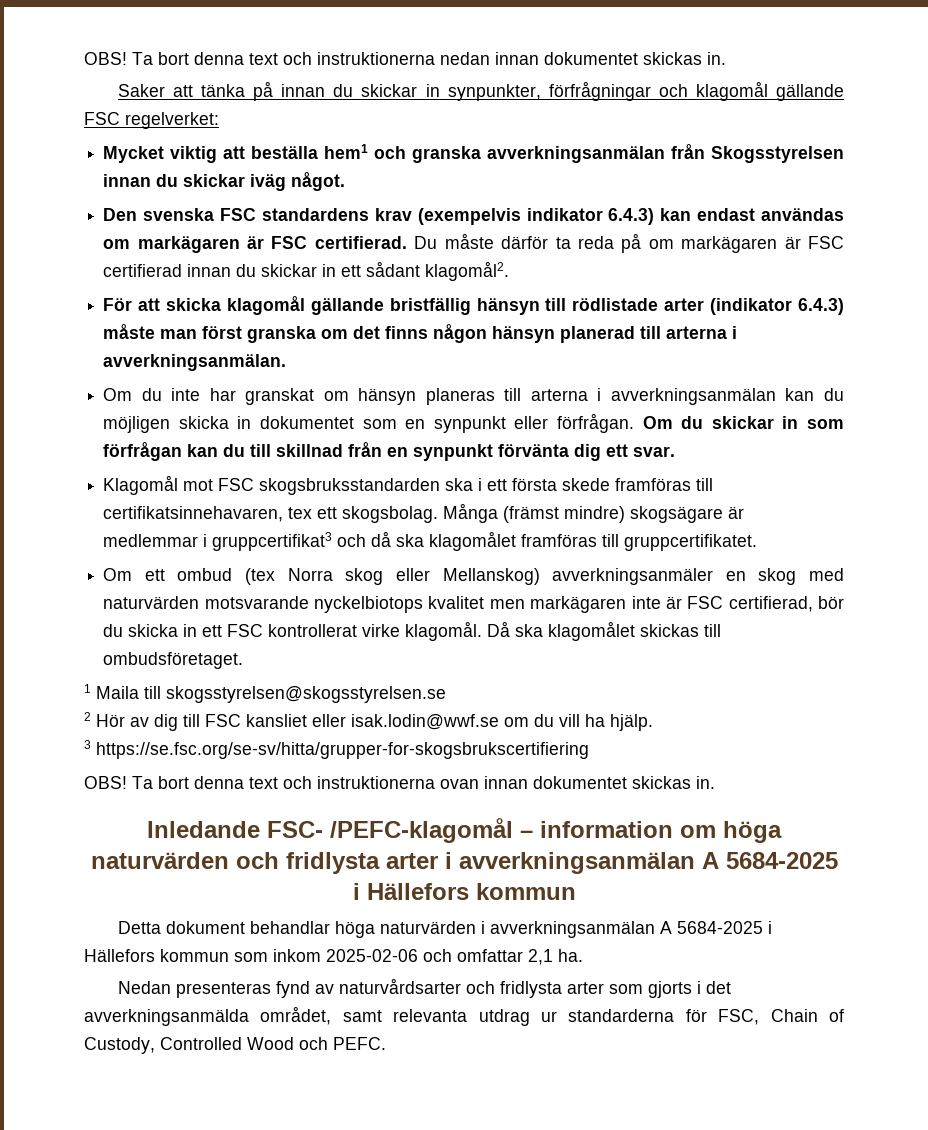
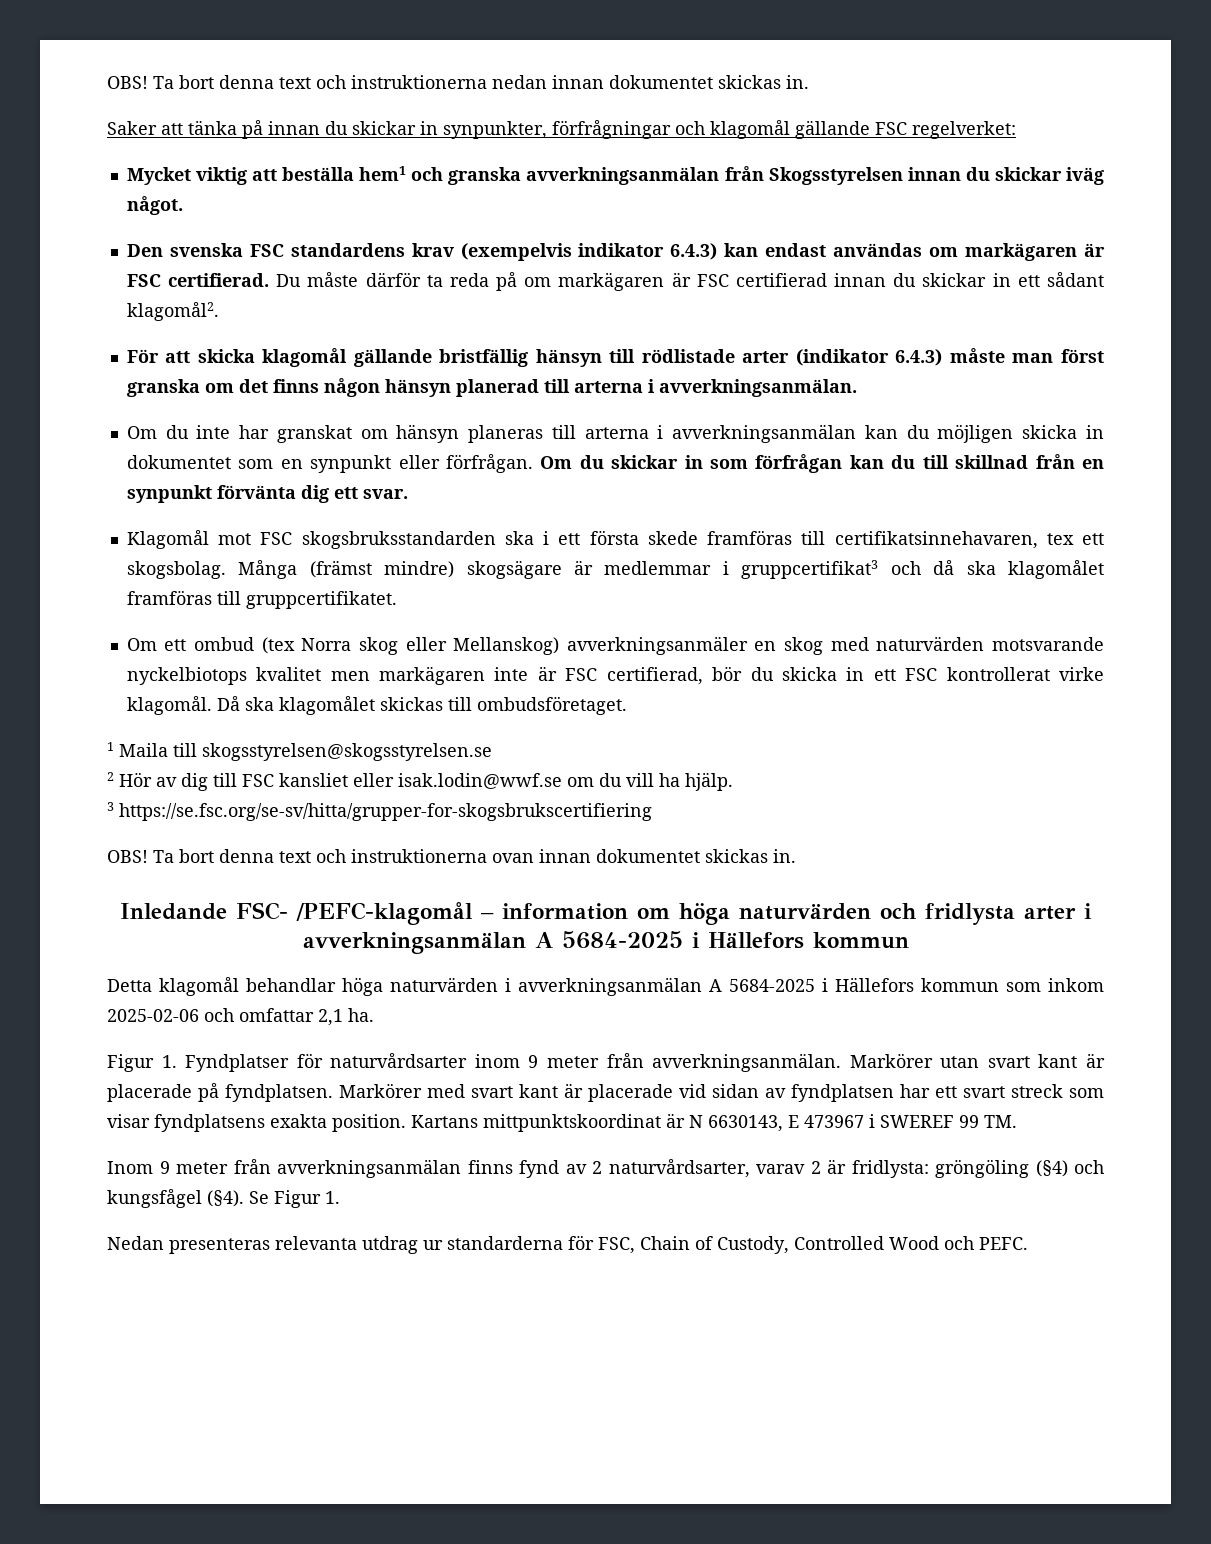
- Detta dokument behandlar höga naturvärden i avverkningsanmälan A 5684-2025 i Hällefors kommun som inkom 2025-02-06 och omfattar 2,1 ha.
+ Detta klagomål behandlar höga naturvärden i avverkningsanmälan A 5684-2025 i Hällefors kommun som inkom 2025-02-06 och omfattar 2,1 ha.
- Nedan presenteras fynd av naturvårdsarter och fridlysta arter som gjorts i det avverkningsanmälda området, samt relevanta utdrag ur standarderna för FSC, Chain of Custody, Controlled Wood och PEFC.
+ Figur 1. Fyndplatser för naturvårdsarter inom 9 meter från avverkningsanmälan. Markörer utan svart kant är placerade på fyndplatsen. Markörer med svart kant är placerade vid sidan av fyndplatsen har ett svart streck som visar fyndplatsens exakta position. Kartans mittpunktskoordinat är N 6630143, E 473967 i SWEREF 99 TM.
+ Inom 9 meter från avverkningsanmälan finns fynd av 2 naturvårdsarter, varav 2 är fridlysta: gröngöling (§4) och kungsfågel (§4). Se Figur 1.
+ Nedan presenteras relevanta utdrag ur standarderna för FSC, Chain of Custody, Controlled Wood och PEFC.

